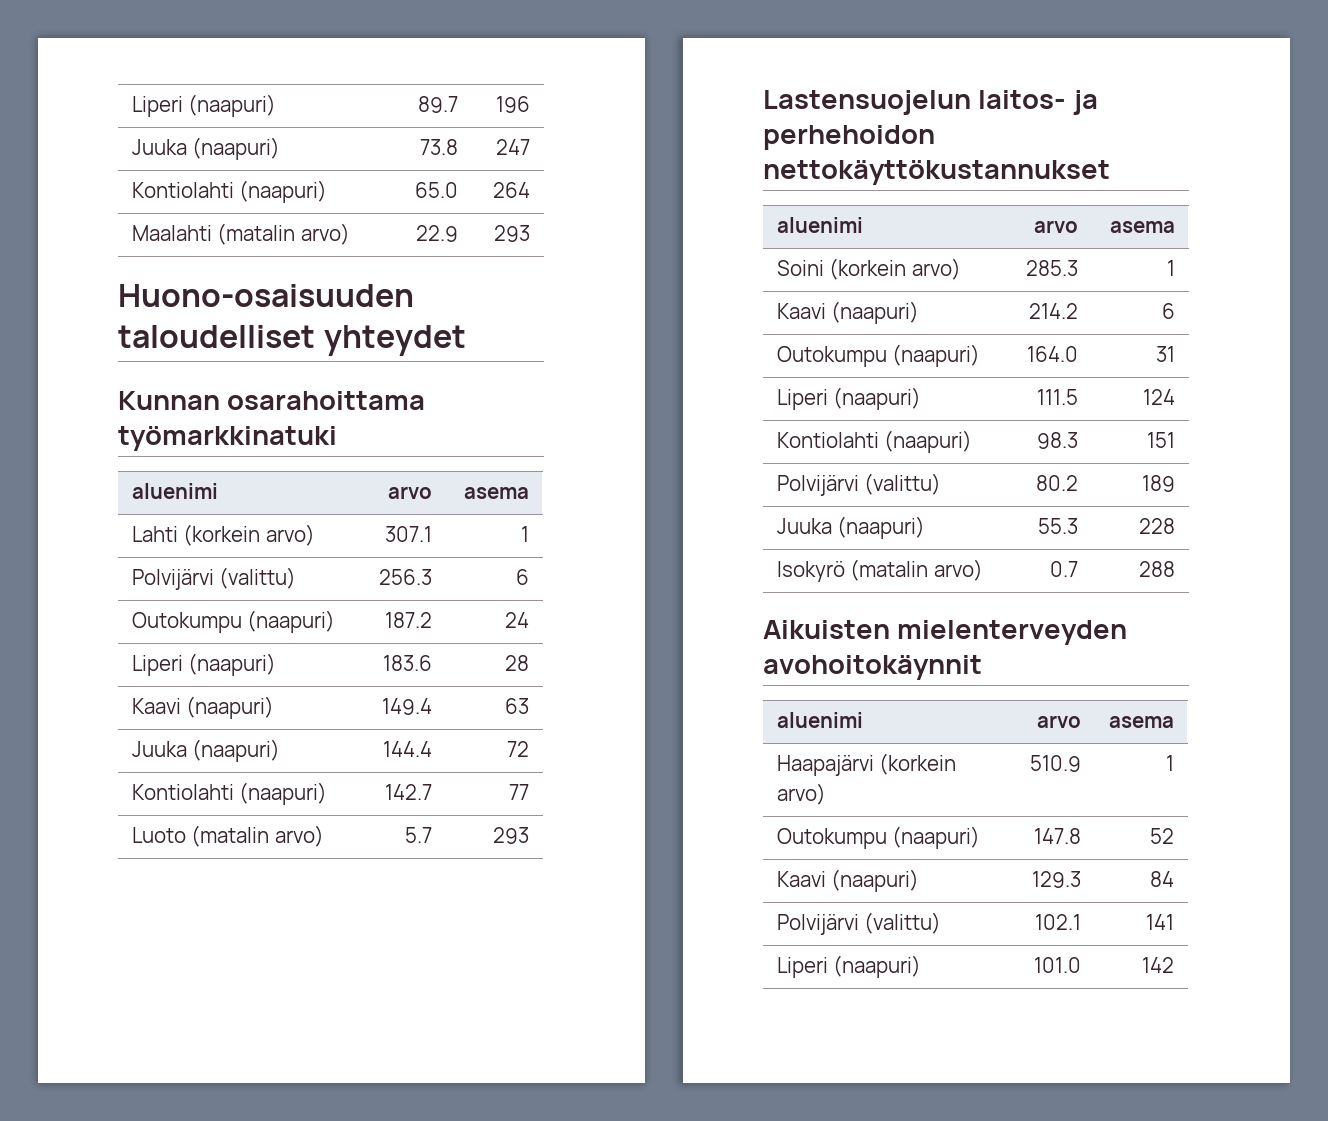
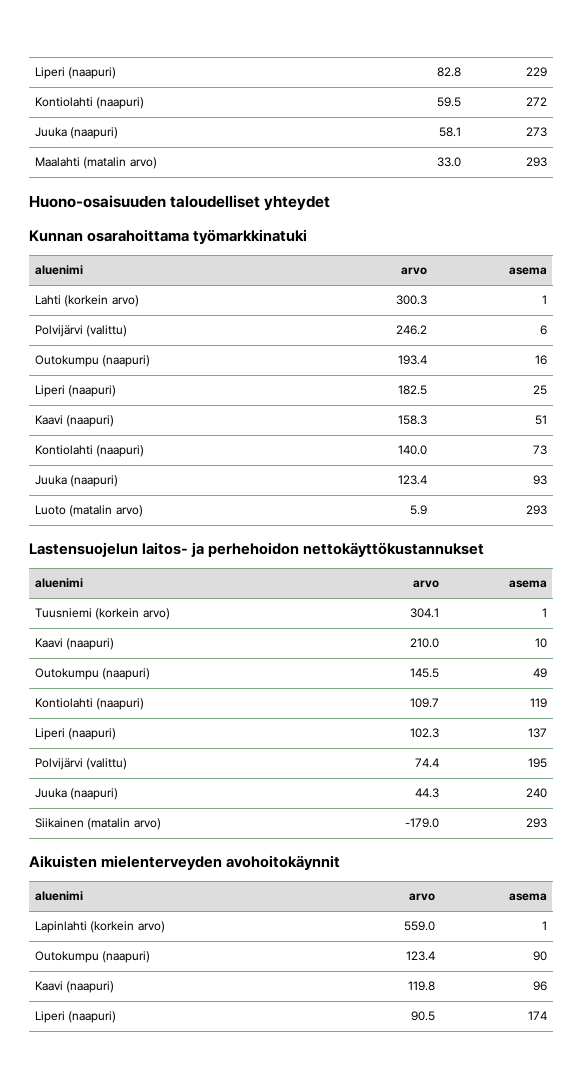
- Liperi (naapuri) | 89.7 | 196
- Juuka (naapuri) | 73.8 | 247
- Kontiolahti (naapuri) | 65.0 | 264
+ Liperi (naapuri) | 82.8 | 229
+ Kontiolahti (naapuri) | 59.5 | 272
+ Juuka (naapuri) | 58.1 | 273
- Maalahti (matalin arvo) | 22.9 | 293
+ Maalahti (matalin arvo) | 33.0 | 293
- Lahti (korkein arvo) | 307.1 | 1
+ Lahti (korkein arvo) | 300.3 | 1
- Polvijärvi (valittu) | 256.3 | 6
- Outokumpu (naapuri) | 187.2 | 24
- Liperi (naapuri) | 183.6 | 28
- Kaavi (naapuri) | 149.4 | 63
- Juuka (naapuri) | 144.4 | 72
- Kontiolahti (naapuri) | 142.7 | 77
+ Polvijärvi (valittu) | 246.2 | 6
+ Outokumpu (naapuri) | 193.4 | 16
+ Liperi (naapuri) | 182.5 | 25
+ Kaavi (naapuri) | 158.3 | 51
+ Kontiolahti (naapuri) | 140.0 | 73
+ Juuka (naapuri) | 123.4 | 93
- Luoto (matalin arvo) | 5.7 | 293
+ Luoto (matalin arvo) | 5.9 | 293
- Soini (korkein arvo) | 285.3 | 1
+ Tuusniemi (korkein arvo) | 304.1 | 1
- Kaavi (naapuri) | 214.2 | 6
- Outokumpu (naapuri) | 164.0 | 31
- Liperi (naapuri) | 111.5 | 124
- Kontiolahti (naapuri) | 98.3 | 151
- Polvijärvi (valittu) | 80.2 | 189
- Juuka (naapuri) | 55.3 | 228
- Isokyrö (matalin arvo) | 0.7 | 288
+ Kaavi (naapuri) | 210.0 | 10
+ Outokumpu (naapuri) | 145.5 | 49
+ Kontiolahti (naapuri) | 109.7 | 119
+ Liperi (naapuri) | 102.3 | 137
+ Polvijärvi (valittu) | 74.4 | 195
+ Juuka (naapuri) | 44.3 | 240
+ Siikainen (matalin arvo) | -179.0 | 293
- Haapajärvi (korkein arvo) | 510.9 | 1
+ Lapinlahti (korkein arvo) | 559.0 | 1
- Outokumpu (naapuri) | 147.8 | 52
- Kaavi (naapuri) | 129.3 | 84
- Polvijärvi (valittu) | 102.1 | 141
- Liperi (naapuri) | 101.0 | 142
+ Outokumpu (naapuri) | 123.4 | 90
+ Kaavi (naapuri) | 119.8 | 96
+ Liperi (naapuri) | 90.5 | 174

